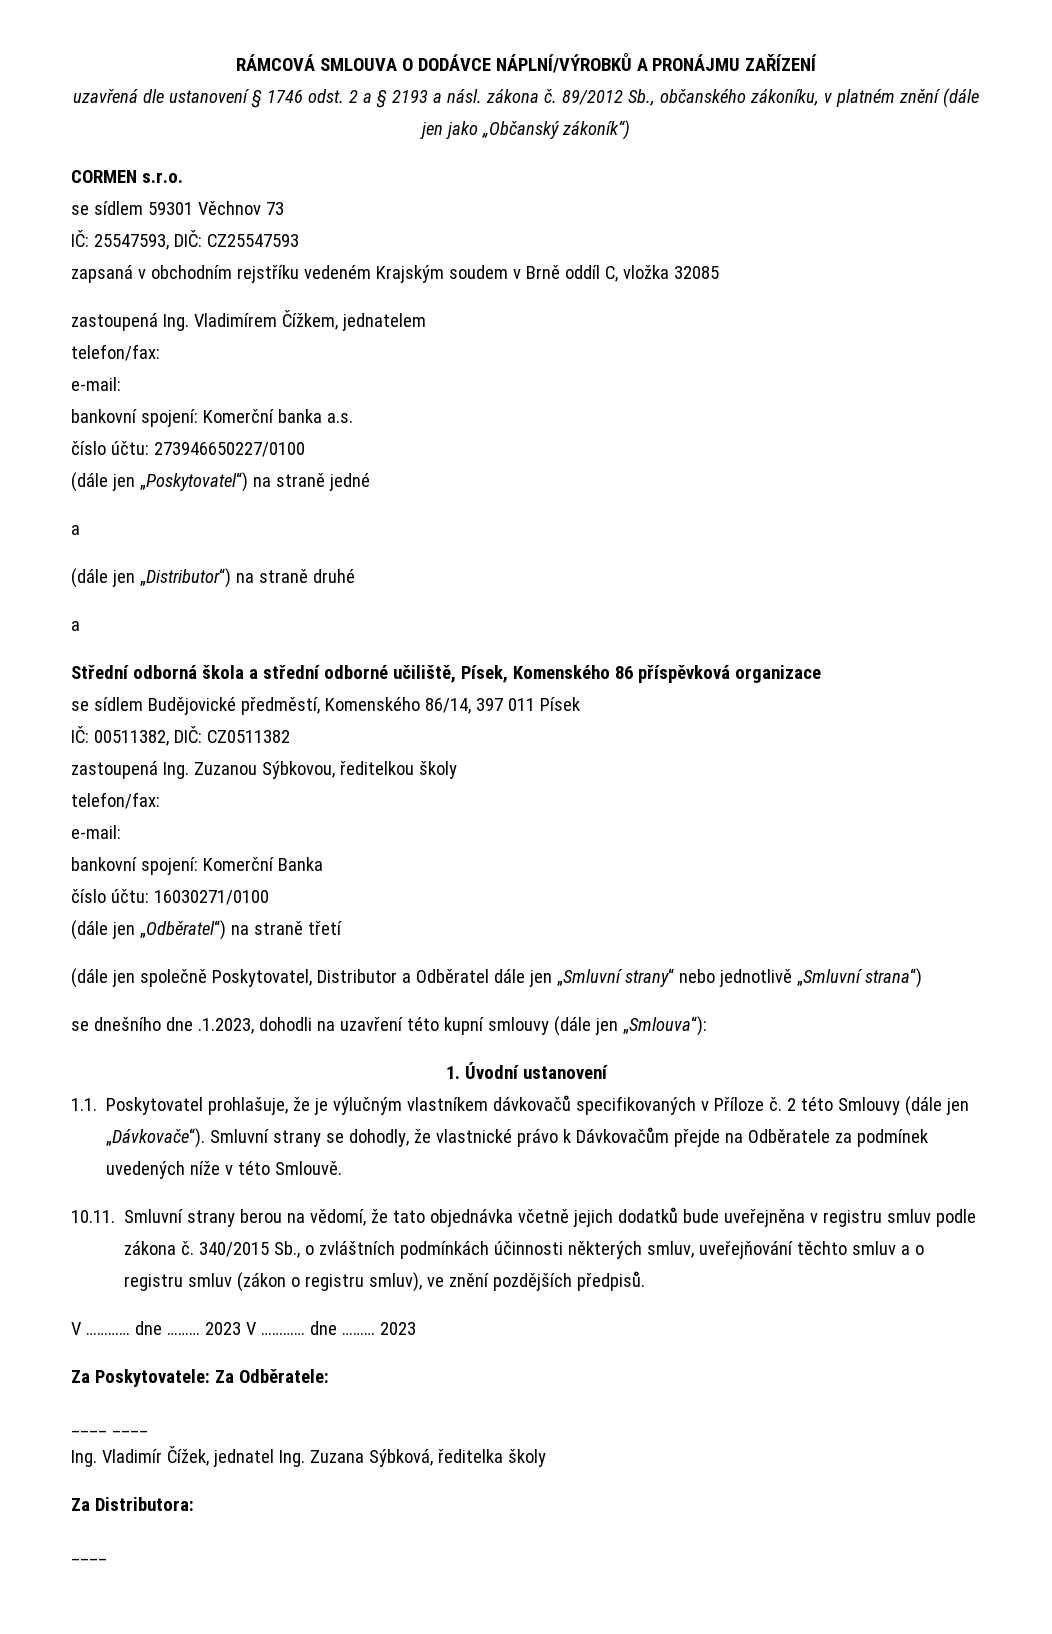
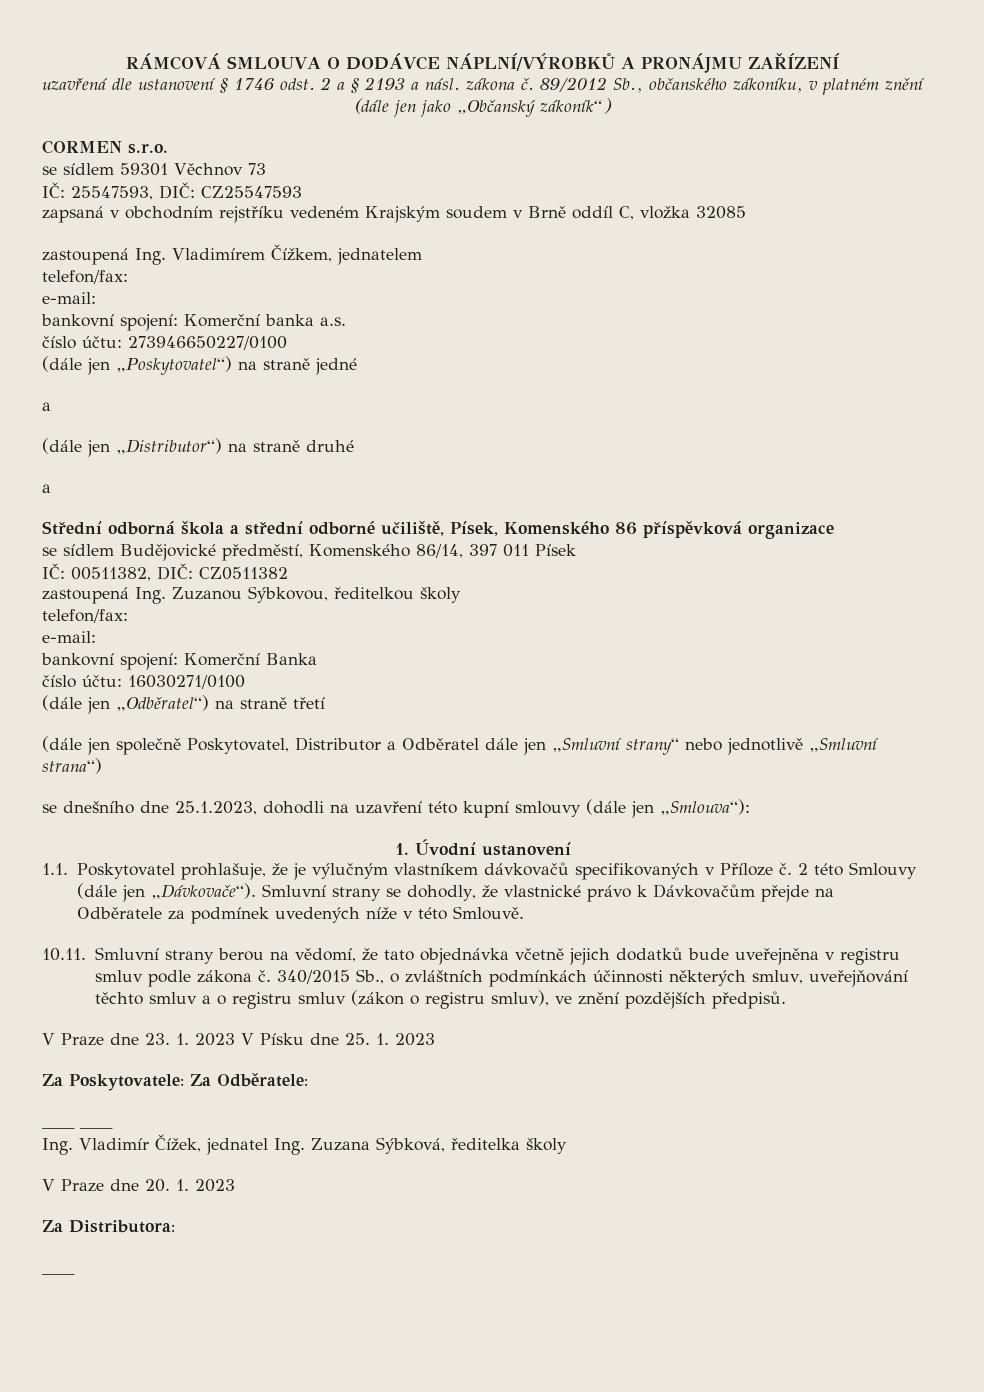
- se dnešního dne .1.2023, dohodli na uzavření této kupní smlouvy (dále jen „Smlouva“):
+ se dnešního dne 25.1.2023, dohodli na uzavření této kupní smlouvy (dále jen „Smlouva“):
- V ………… dne ……… 2023 V ………… dne ……… 2023
+ V Praze dne 23. 1. 2023 V Písku dne 25. 1. 2023
+ V Praze dne 20. 1. 2023

